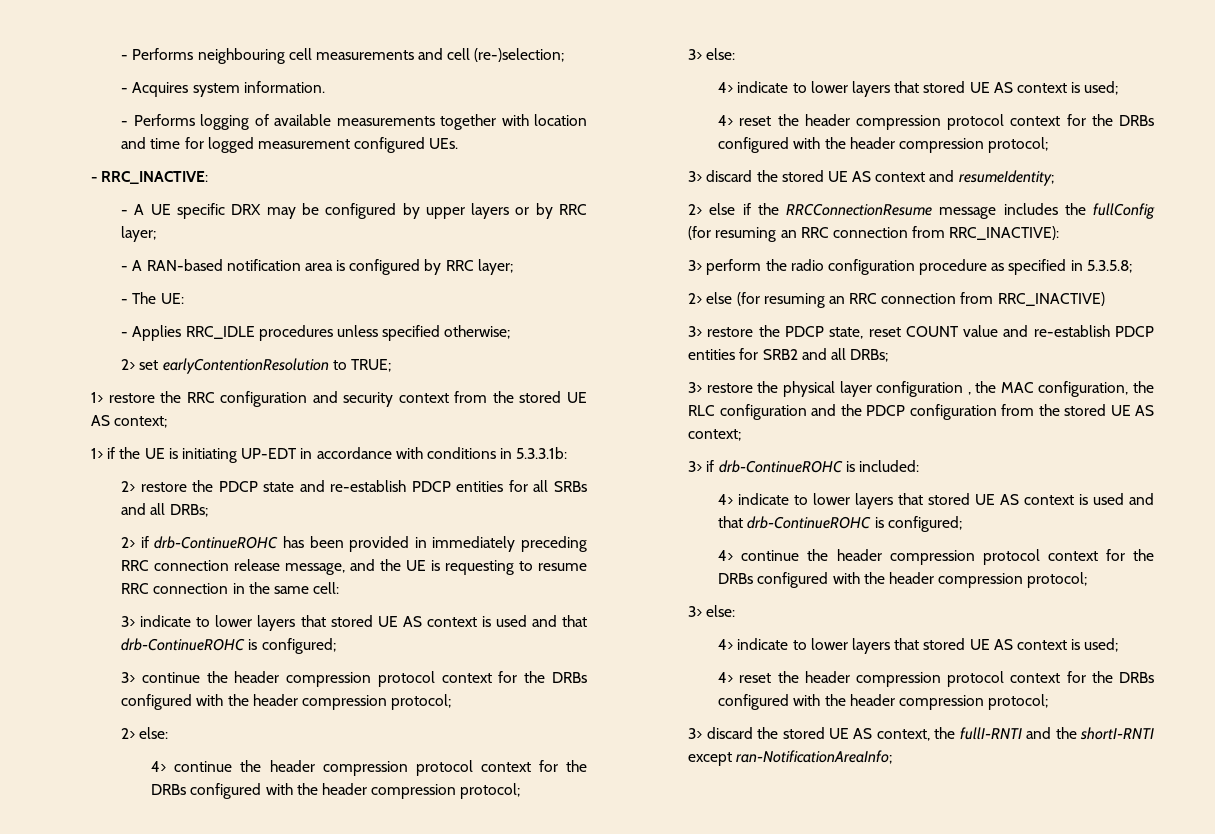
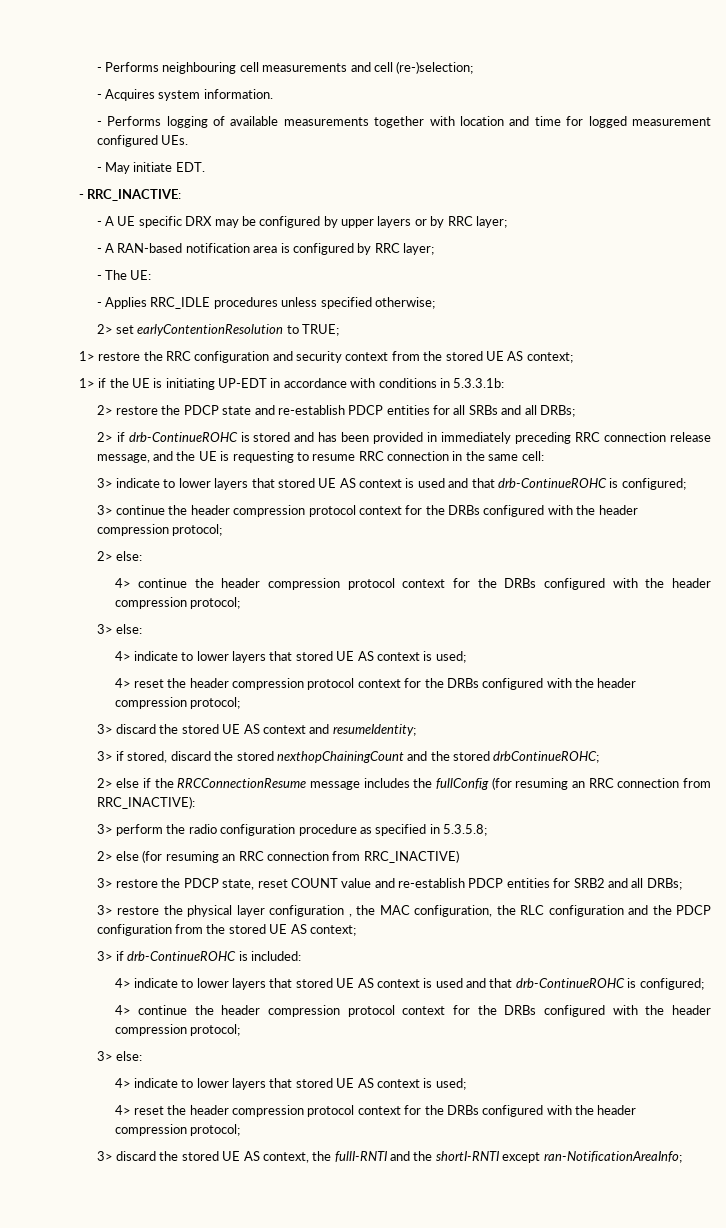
+ - May initiate EDT.
- 2> if drb-ContinueROHC has been provided in immediately preceding RRC connection release message, and the UE is requesting to resume RRC connection in the same cell:
+ 2> if drb-ContinueROHC is stored and has been provided in immediately preceding RRC connection release message, and the UE is requesting to resume RRC connection in the same cell:
+ 3> if stored, discard the stored nexthopChainingCount and the stored drbContinueROHC;

